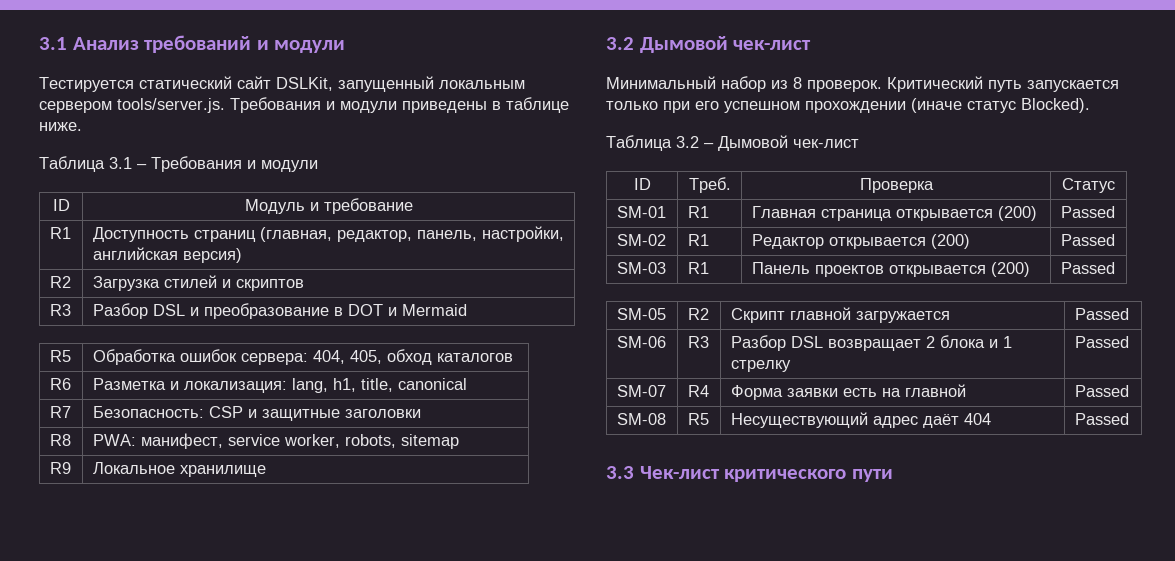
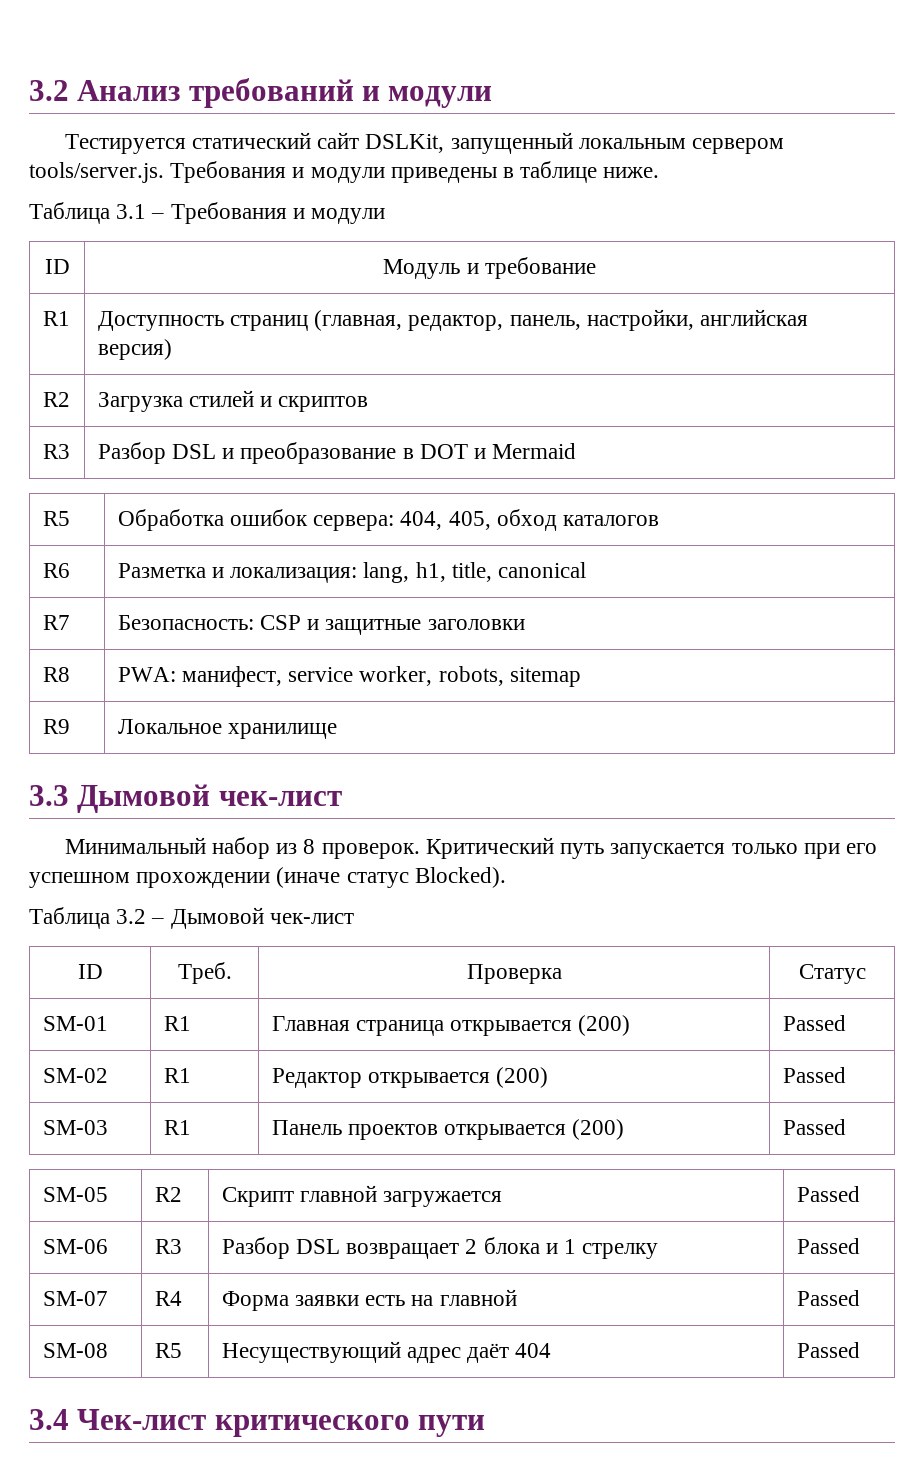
- 3.1 Анализ требований и модули
+ 3.2 Анализ требований и модули
- 3.2 Дымовой чек-лист
+ 3.3 Дымовой чек-лист
- 3.3 Чек-лист критического пути
+ 3.4 Чек-лист критического пути

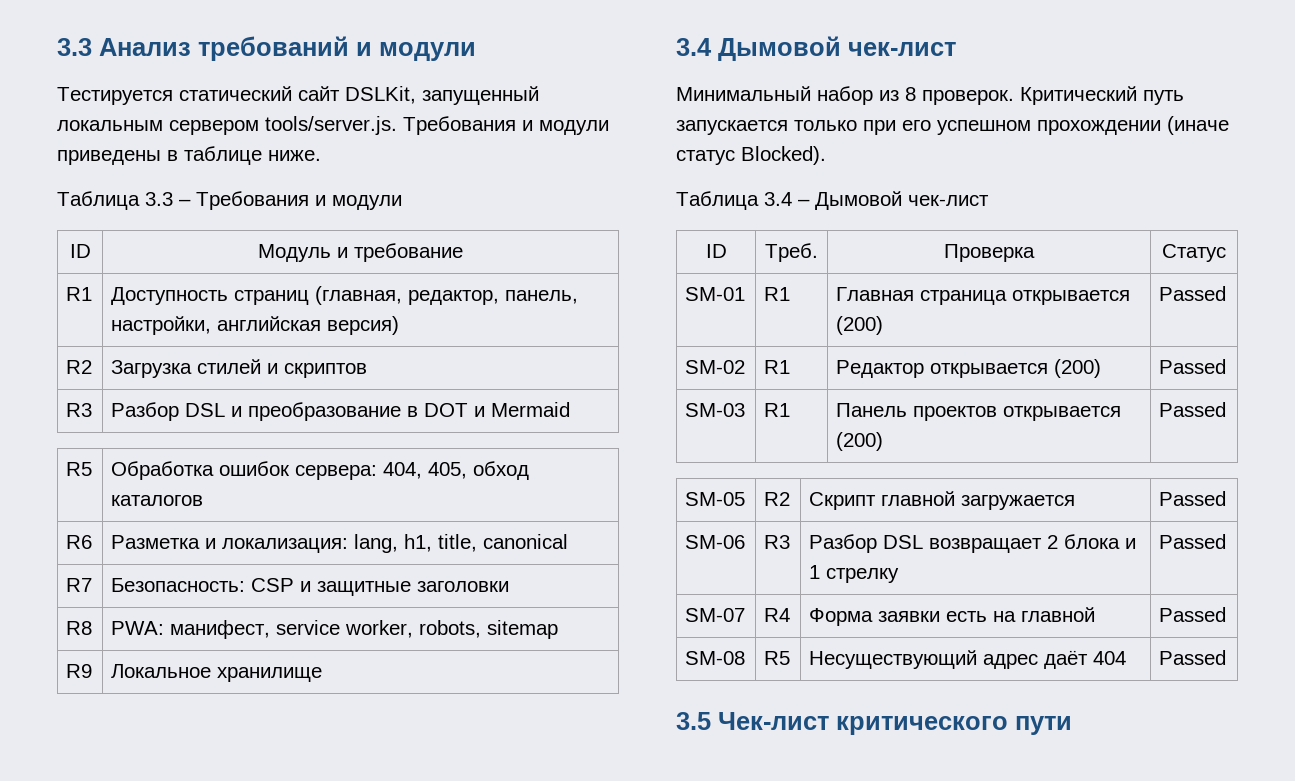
- 3.2 Анализ требований и модули
+ 3.3 Анализ требований и модули
- Таблица 3.1 – Требования и модули
+ Таблица 3.3 – Требования и модули
- 3.3 Дымовой чек-лист
+ 3.4 Дымовой чек-лист
- Таблица 3.2 – Дымовой чек-лист
+ Таблица 3.4 – Дымовой чек-лист
- 3.4 Чек-лист критического пути
+ 3.5 Чек-лист критического пути

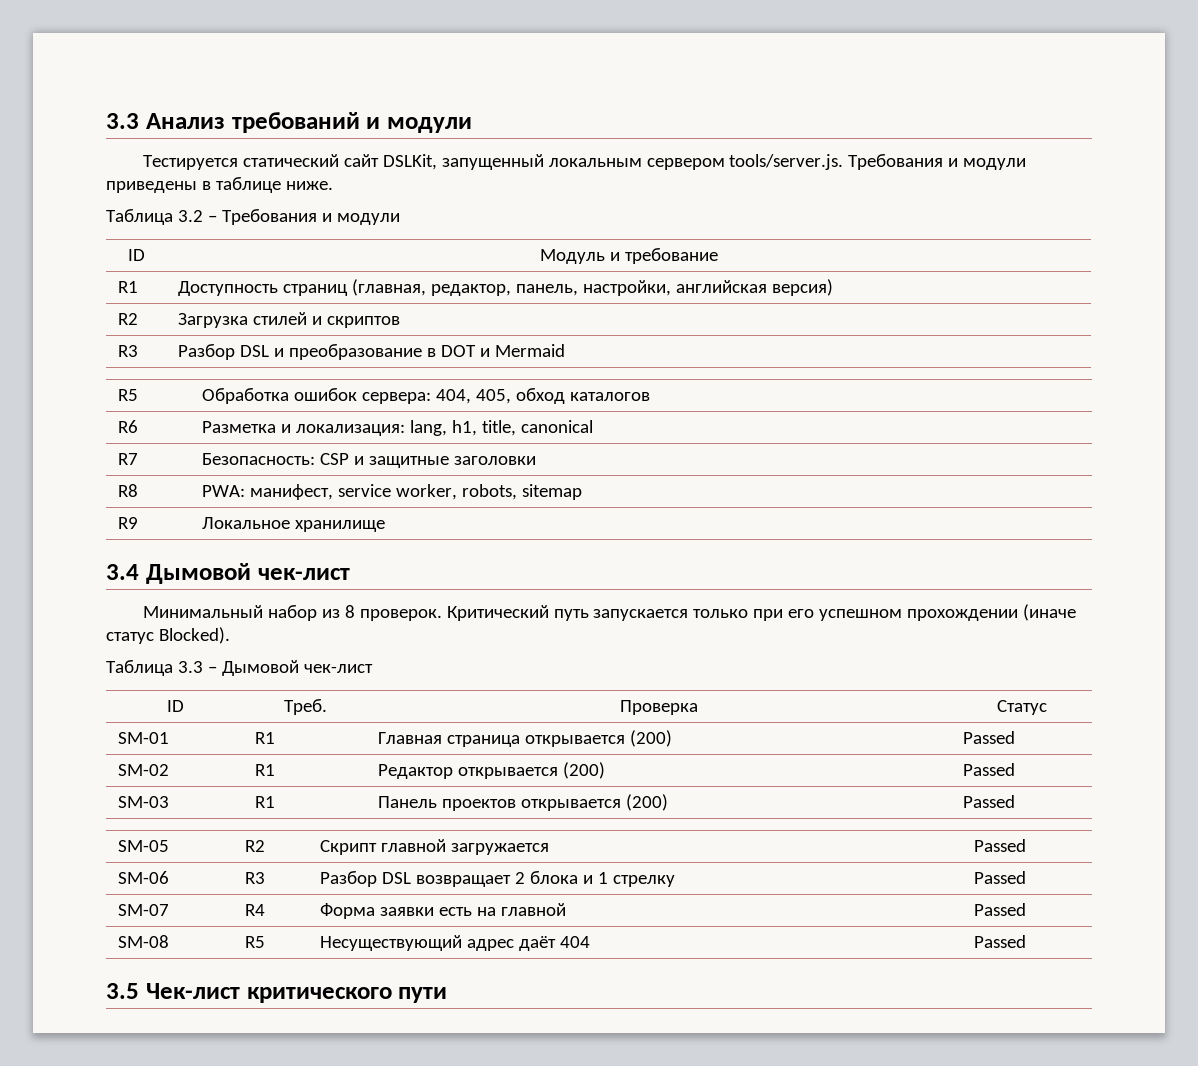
- Таблица 3.3 – Требования и модули
+ Таблица 3.2 – Требования и модули
- Таблица 3.4 – Дымовой чек-лист
+ Таблица 3.3 – Дымовой чек-лист

